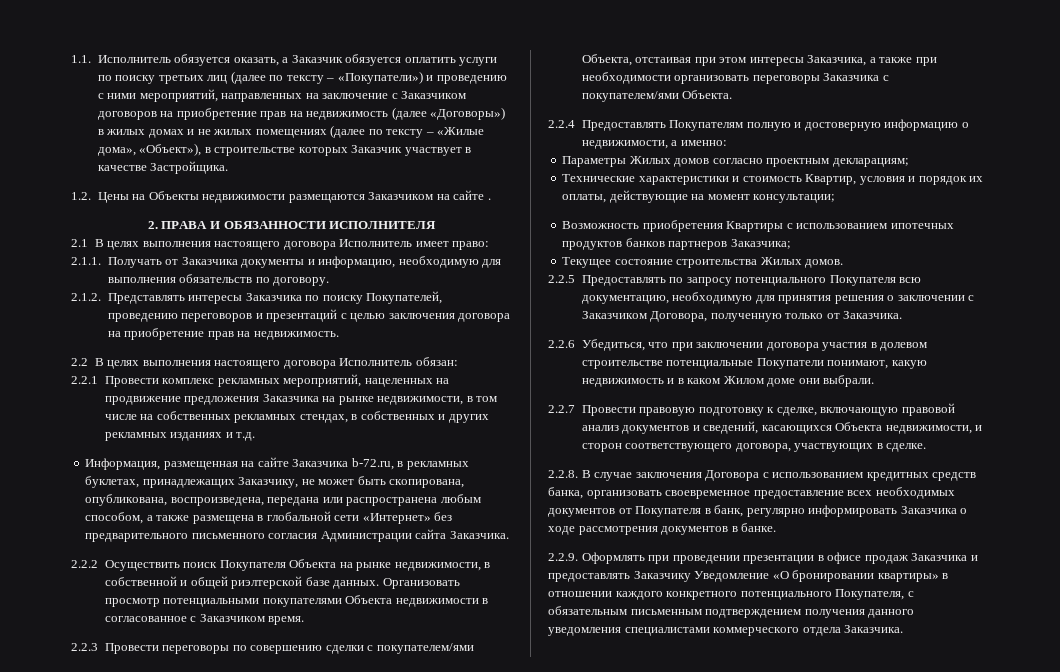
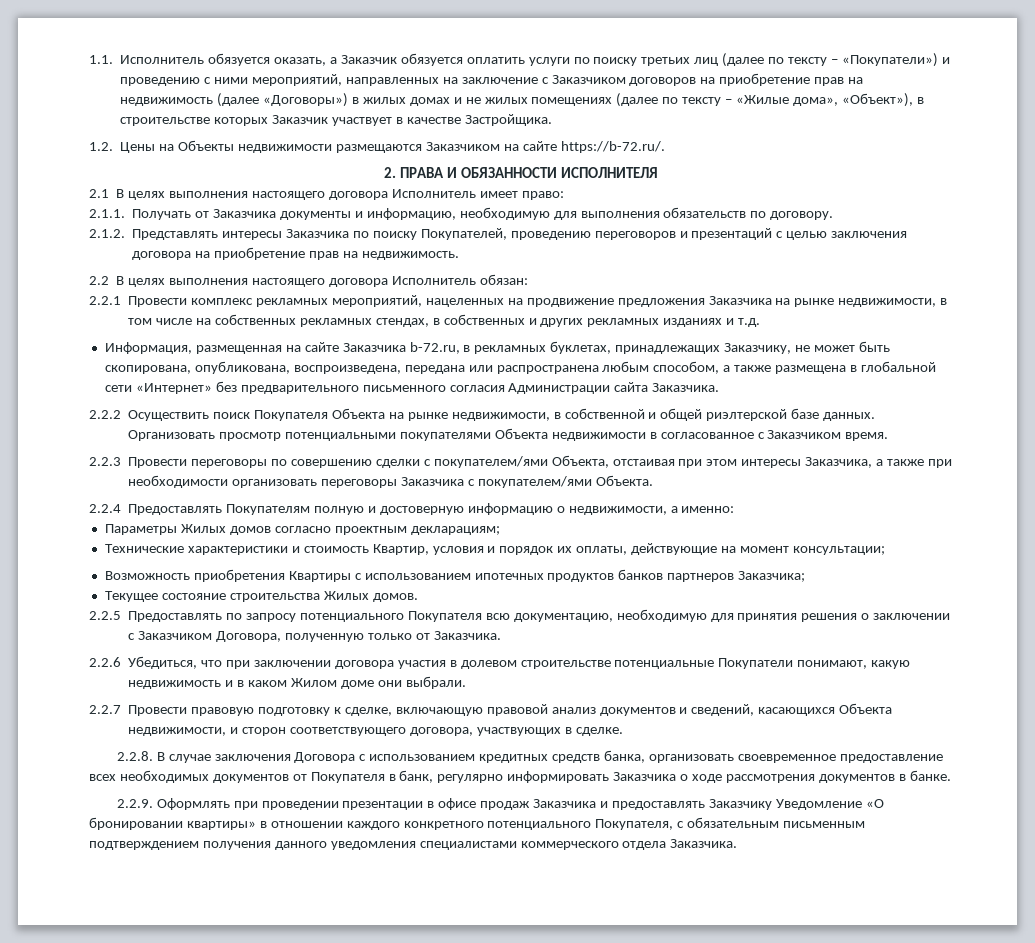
- 1.2. Цены на Объекты недвижимости размещаются Заказчиком на сайте .
+ 1.2. Цены на Объекты недвижимости размещаются Заказчиком на сайте https://b-72.ru/.

